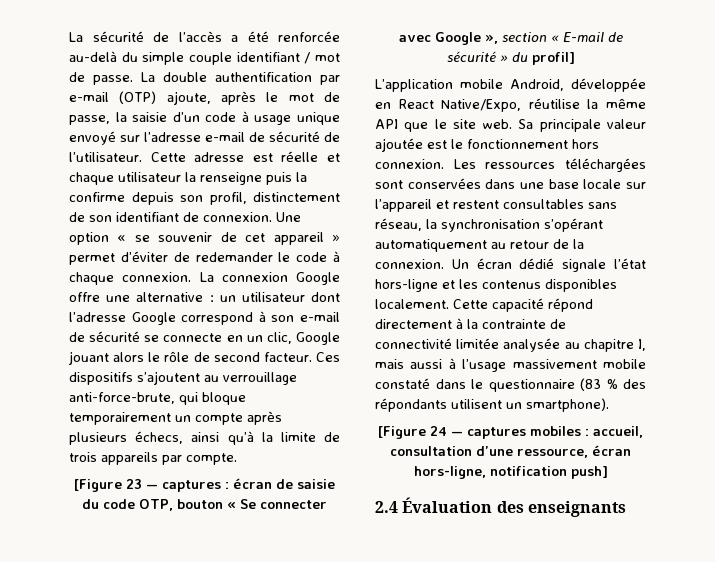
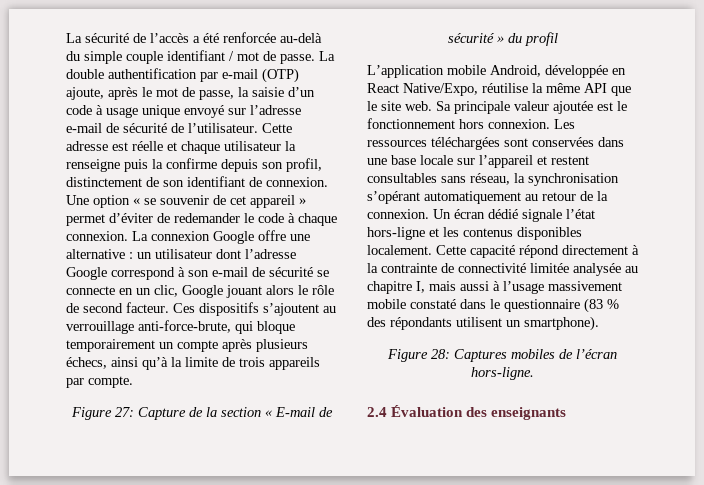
- [Figure 23 — captures : écran de saisie du code OTP, bouton « Se connecter avec Google », section « E-mail de sécurité » du profil]
+ Figure 27: Capture de la section « E-mail de sécurité » du profil
- [Figure 24 — captures mobiles : accueil, consultation d’une ressource, écran hors-ligne, notification push]
+ Figure 28: Captures mobiles de l’écran hors-ligne.

